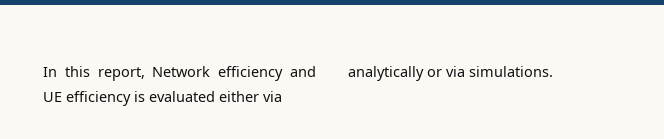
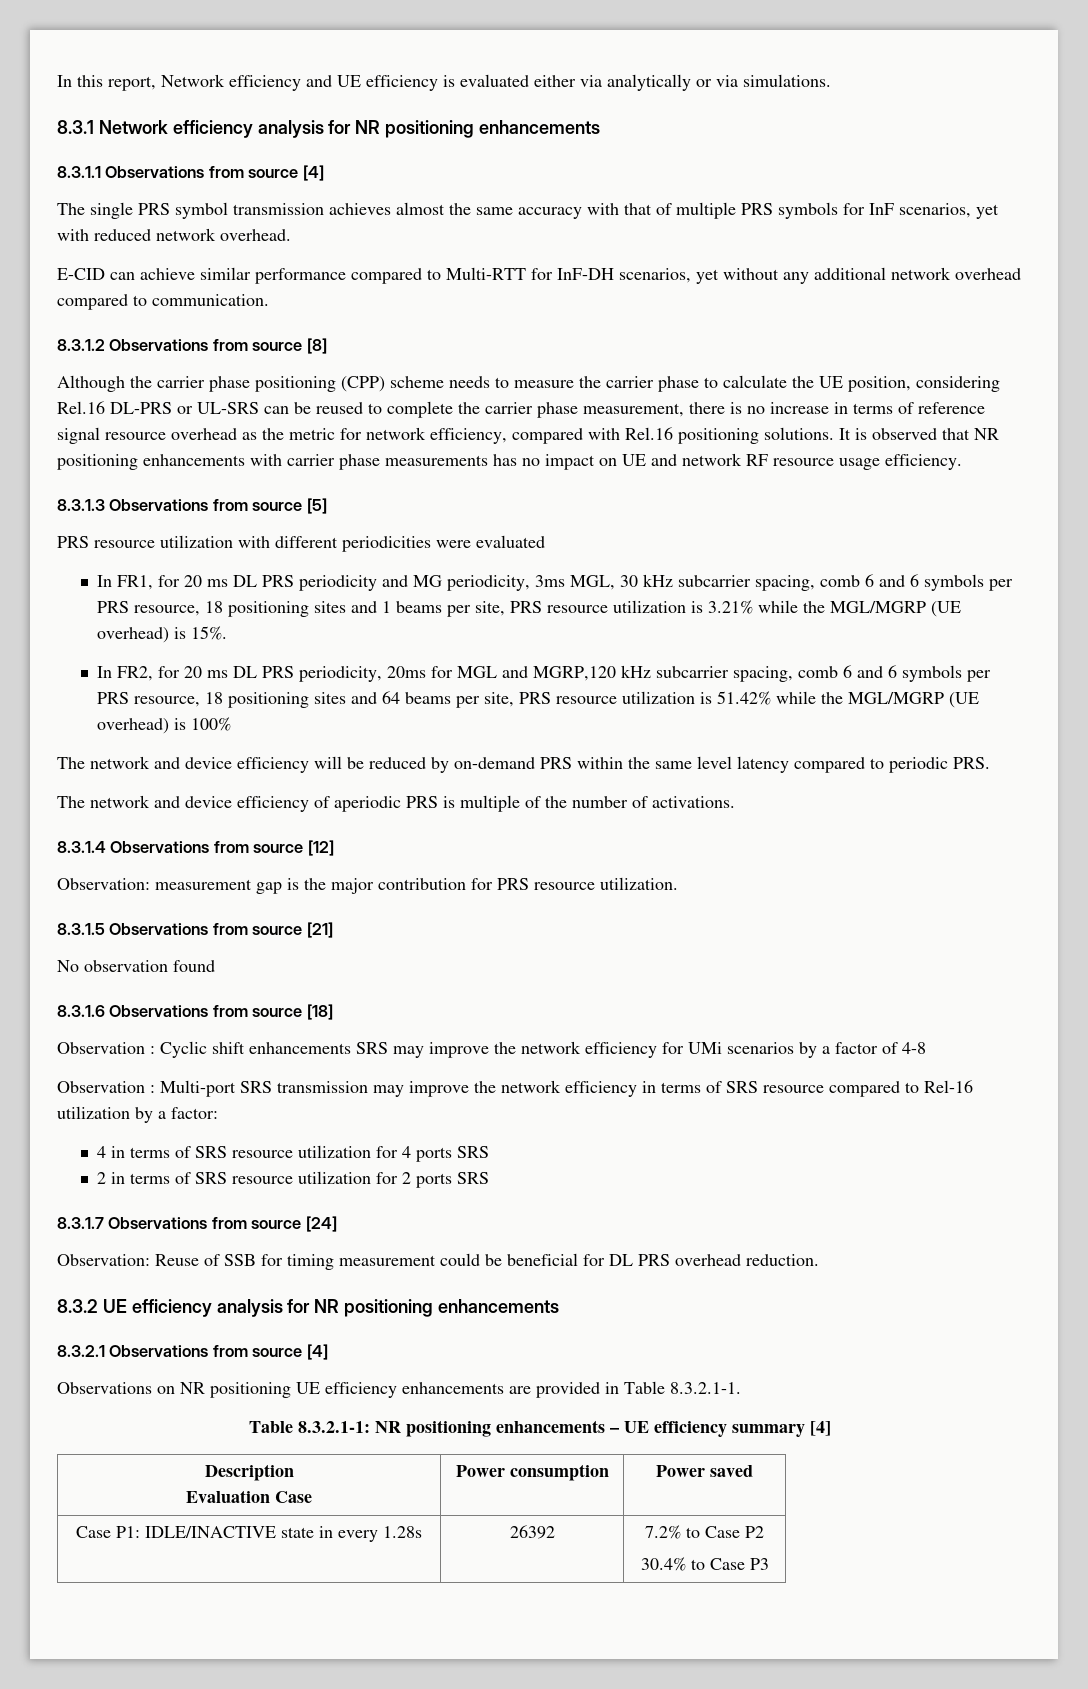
+ 8.3.1 Network efficiency analysis for NR positioning enhancements
+ 8.3.1.1 Observations from source [4]
+ The single PRS symbol transmission achieves almost the same accuracy with that of multiple PRS symbols for InF scenarios, yet with reduced network overhead.
+ E-CID can achieve similar performance compared to Multi-RTT for InF-DH scenarios, yet without any additional network overhead compared to communication.
+ 8.3.1.2 Observations from source [8]
+ Although the carrier phase positioning (CPP) scheme needs to measure the carrier phase to calculate the UE position, considering Rel.16 DL-PRS or UL-SRS can be reused to complete the carrier phase measurement, there is no increase in terms of reference signal resource overhead as the metric for network efficiency, compared with Rel.16 positioning solutions. It is observed that NR positioning enhancements with carrier phase measurements has no impact on UE and network RF resource usage efficiency.
+ 8.3.1.3 Observations from source [5]
+ PRS resource utilization with different periodicities were evaluated
+ In FR1, for 20 ms DL PRS periodicity and MG periodicity, 3ms MGL, 30 kHz subcarrier spacing, comb 6 and 6 symbols per PRS resource, 18 positioning sites and 1 beams per site, PRS resource utilization is 3.21% while the MGL/MGRP (UE overhead) is 15%.
+ In FR2, for 20 ms DL PRS periodicity, 20ms for MGL and MGRP,120 kHz subcarrier spacing, comb 6 and 6 symbols per PRS resource, 18 positioning sites and 64 beams per site, PRS resource utilization is 51.42% while the MGL/MGRP (UE overhead) is 100%
+ The network and device efficiency will be reduced by on-demand PRS within the same level latency compared to periodic PRS.
+ The network and device efficiency of aperiodic PRS is multiple of the number of activations.
+ 8.3.1.4 Observations from source [12]
+ Observation: measurement gap is the major contribution for PRS resource utilization.
+ 8.3.1.5 Observations from source [21]
+ No observation found
+ 8.3.1.6 Observations from source [18]
+ Observation : Cyclic shift enhancements SRS may improve the network efficiency for UMi scenarios by a factor of 4-8
+ Observation : Multi-port SRS transmission may improve the network efficiency in terms of SRS resource compared to Rel-16 utilization by a factor:
+ 4 in terms of SRS resource utilization for 4 ports SRS
+ 2 in terms of SRS resource utilization for 2 ports SRS
+ 8.3.1.7 Observations from source [24]
+ Observation: Reuse of SSB for timing measurement could be beneficial for DL PRS overhead reduction.
+ 8.3.2 UE efficiency analysis for NR positioning enhancements
+ 8.3.2.1 Observations from source [4]
+ Observations on NR positioning UE efficiency enhancements are provided in Table 8.3.2.1-1.
+ Table 8.3.2.1-1: NR positioning enhancements – UE efficiency summary [4]
+ Description
+ Evaluation Case | Power consumption | Power saved
+ Case P1: IDLE/INACTIVE state in every 1.28s | 26392 | 7.2% to Case P2
+ 30.4% to Case P3

